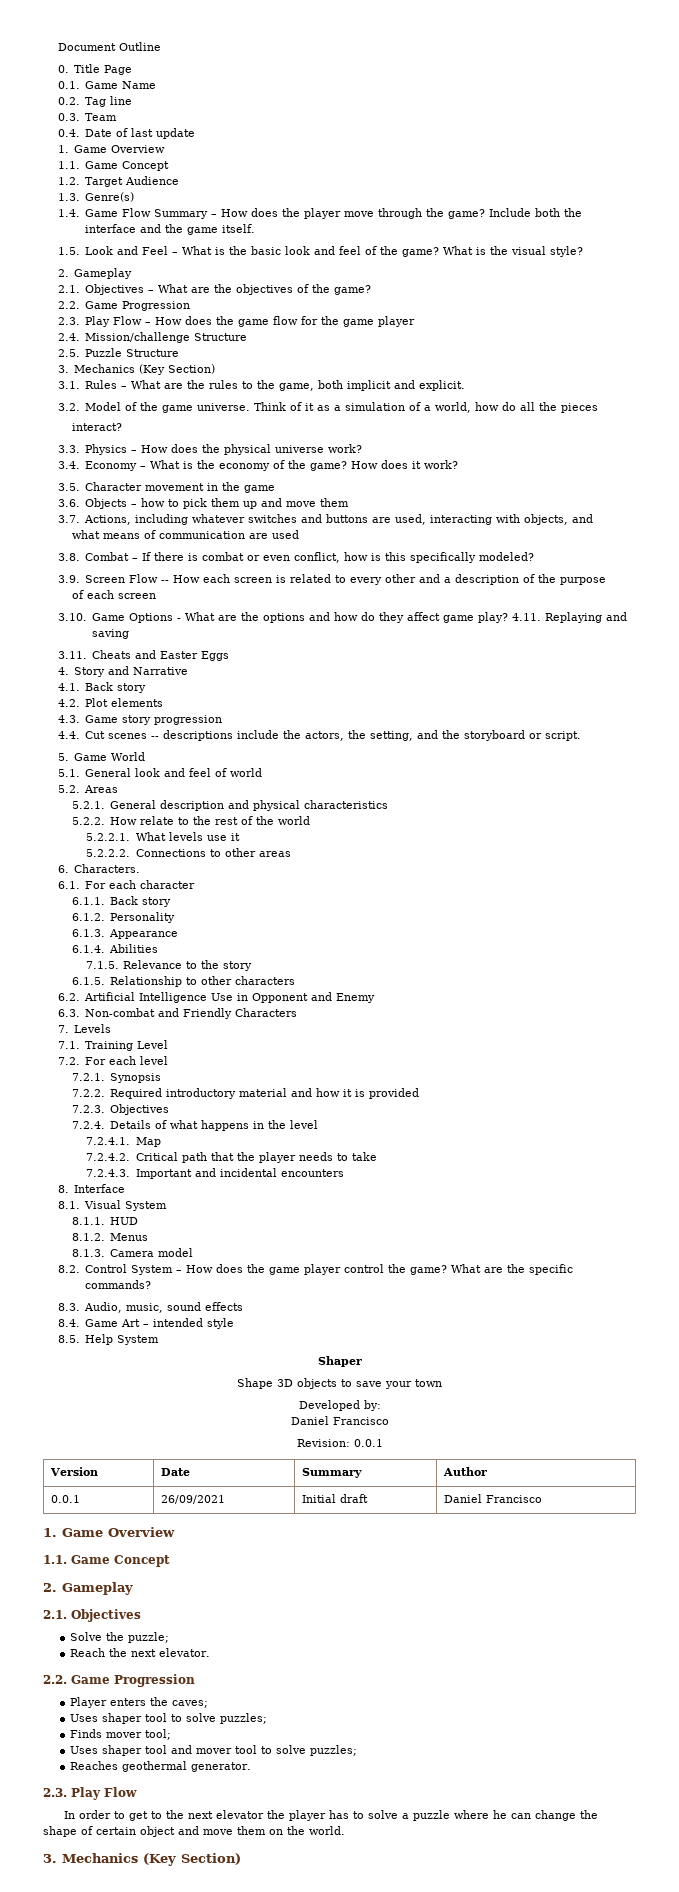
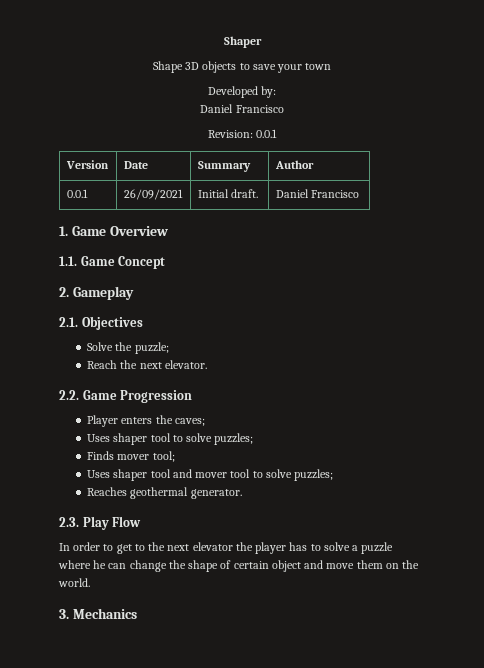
- Document Outline
- 0. Title Page
- 0.1. Game Name
- 0.2. Tag line
- 0.3. Team
- 0.4. Date of last update
- 1. Game Overview
- 1.1. Game Concept
- 1.2. Target Audience
- 1.3. Genre(s)
- 1.4. Game Flow Summary – How does the player move through the game? Include both the interface and the game itself.
- 1.5. Look and Feel – What is the basic look and feel of the game? What is the visual style?
- 2. Gameplay
- 2.1. Objectives – What are the objectives of the game?
- 2.2. Game Progression
- 2.3. Play Flow – How does the game flow for the game player
- 2.4. Mission/challenge Structure
- 2.5. Puzzle Structure
- 3. Mechanics (Key Section)
- 3.1. Rules – What are the rules to the game, both implicit and explicit.
- 3.2. Model of the game universe. Think of it as a simulation of a world, how do all the pieces
- interact?
- 3.3. Physics – How does the physical universe work?
- 3.4. Economy – What is the economy of the game? How does it work?
- 3.5. Character movement in the game
- 3.6. Objects – how to pick them up and move them
- 3.7. Actions, including whatever switches and buttons are used, interacting with objects, and
- what means of communication are used
- 3.8. Combat – If there is combat or even conflict, how is this specifically modeled?
- 3.9. Screen Flow -- How each screen is related to every other and a description of the purpose
- of each screen
- 3.10. Game Options - What are the options and how do they affect game play? 4.11. Replaying and saving
- 3.11. Cheats and Easter Eggs
- 4. Story and Narrative
- 4.1. Back story
- 4.2. Plot elements
- 4.3. Game story progression
- 4.4. Cut scenes -- descriptions include the actors, the setting, and the storyboard or script.
- 5. Game World
- 5.1. General look and feel of world
- 5.2. Areas
- 5.2.1. General description and physical characteristics
- 5.2.2. How relate to the rest of the world
- 5.2.2.1. What levels use it
- 5.2.2.2. Connections to other areas
- 6. Characters.
- 6.1. For each character
- 6.1.1. Back story
- 6.1.2. Personality
- 6.1.3. Appearance
- 6.1.4. Abilities
- 7.1.5. Relevance to the story
- 6.1.5. Relationship to other characters
- 6.2. Artificial Intelligence Use in Opponent and Enemy
- 6.3. Non-combat and Friendly Characters
- 7. Levels
- 7.1. Training Level
- 7.2. For each level
- 7.2.1. Synopsis
- 7.2.2. Required introductory material and how it is provided
- 7.2.3. Objectives
- 7.2.4. Details of what happens in the level
- 7.2.4.1. Map
- 7.2.4.2. Critical path that the player needs to take
- 7.2.4.3. Important and incidental encounters
- 8. Interface
- 8.1. Visual System
- 8.1.1. HUD
- 8.1.2. Menus
- 8.1.3. Camera model
- 8.2. Control System – How does the game player control the game? What are the specific commands?
- 8.3. Audio, music, sound effects
- 8.4. Game Art – intended style
- 8.5. Help System
- 0.0.1 | 26/09/2021 | Initial draft | Daniel Francisco
+ 0.0.1 | 26/09/2021 | Initial draft. | Daniel Francisco
  In order to get to the next elevator the player has to solve a puzzle where he can change the shape of certain object and move them on the world.
- 3. Mechanics (Key Section)
+ 3. Mechanics

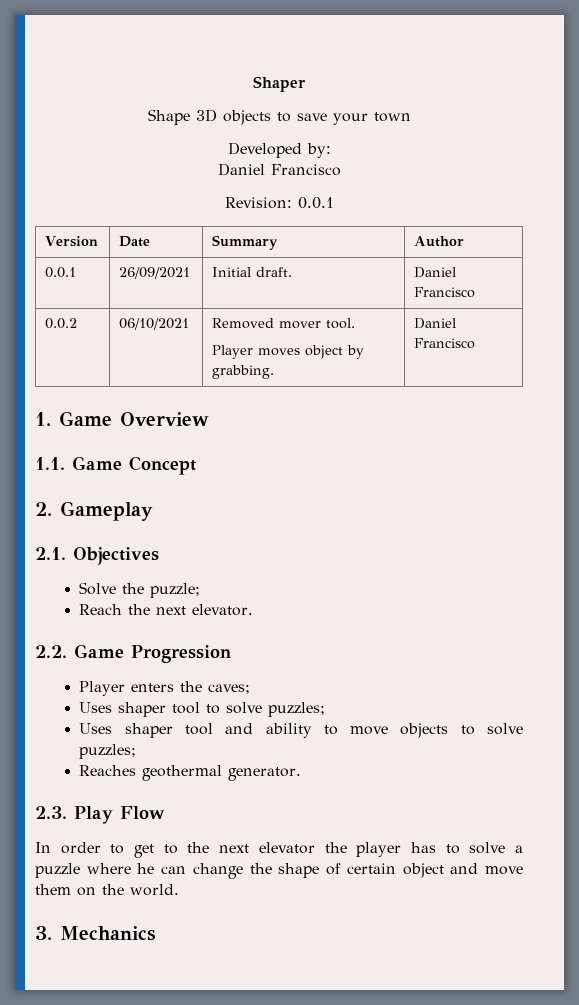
+ 0.0.2 | 06/10/2021 | Removed mover tool.
+ Player moves object by grabbing. | Daniel Francisco
- Finds mover tool;
- Uses shaper tool and mover tool to solve puzzles;
+ Uses shaper tool and ability to move objects to solve puzzles;

